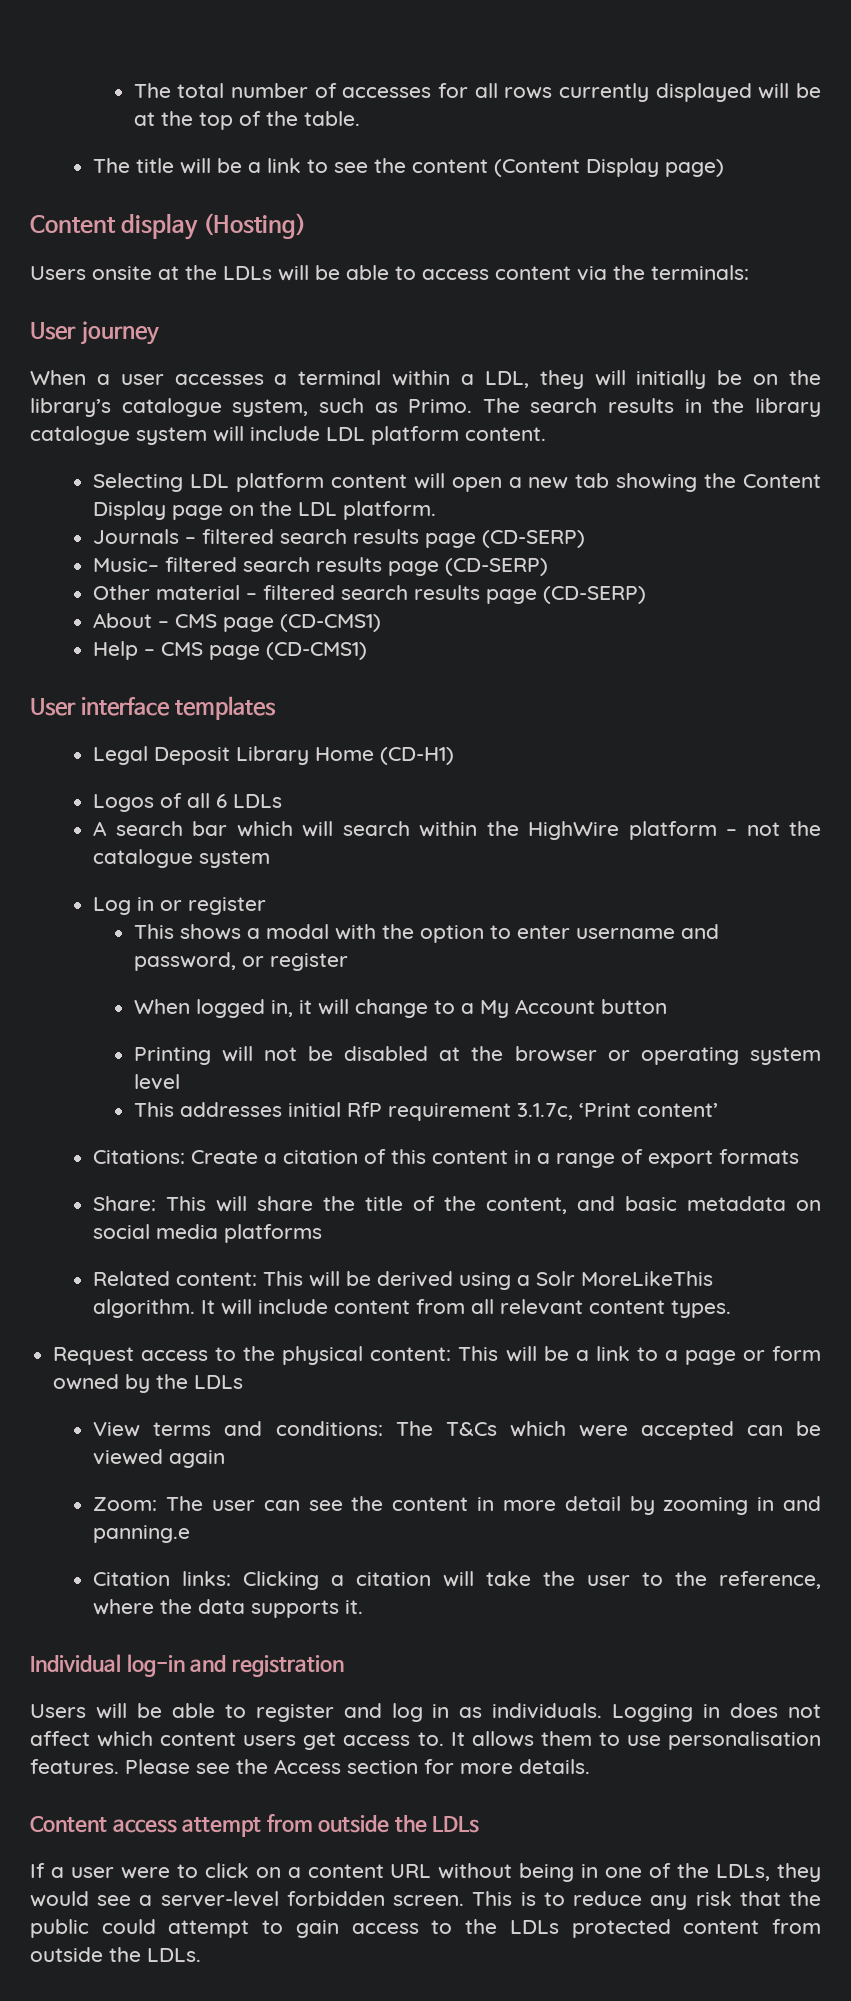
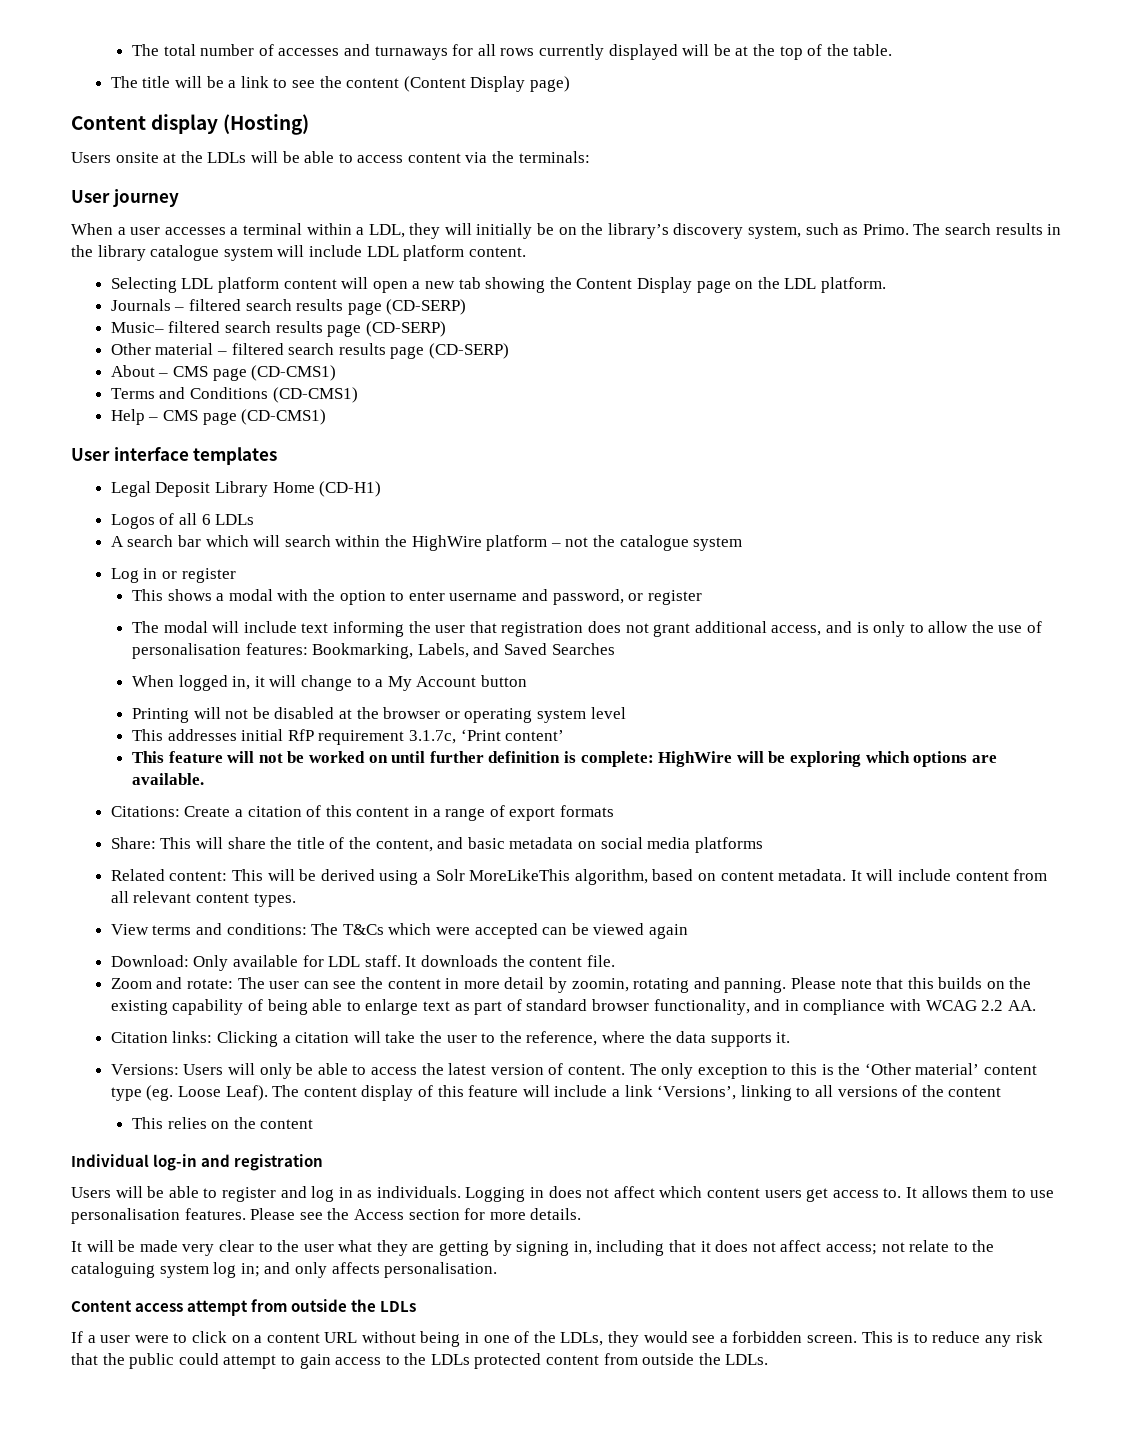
- The total number of accesses for all rows currently displayed will be at the top of the table.
+ The total number of accesses and turnaways for all rows currently displayed will be at the top of the table.
- When a user accesses a terminal within a LDL, they will initially be on the library’s catalogue system, such as Primo.
+ When a user accesses a terminal within a LDL, they will initially be on the library’s discovery system, such as Primo.
+ Terms and Conditions (CD-CMS1)
+ The modal will include text informing the user that registration does not grant additional access, and is only to allow the use of personalisation features: Bookmarking, Labels, and Saved Searches
+ This feature will not be worked on until further definition is complete: HighWire will be exploring which options are available.
- Related content: This will be derived using a Solr MoreLikeThis algorithm.
+ Related content: This will be derived using a Solr MoreLikeThis algorithm, based on content metadata.
- Request access to the physical content: This will be a link to a page or form owned by the LDLs
- Zoom: The user can see the content in more detail by zooming in and panning.e
+ Download: Only available for LDL staff. It downloads the content file.
+ Zoom and rotate: The user can see the content in more detail by zoomin, rotating and panning. Please note that this builds on the existing capability of being able to enlarge text as part of standard browser functionality, and in compliance with WCAG 2.2 AA.
+ Versions: Users will only be able to access the latest version of content. The only exception to this is the ‘Other material’ content type (eg. Loose Leaf). The content display of this feature will include a link ‘Versions’, linking to all versions of the content
+ This relies on the content
+ It will be made very clear to the user what they are getting by signing in, including that it does not affect access; not relate to the cataloguing system log in; and only affects personalisation.
- If a user were to click on a content URL without being in one of the LDLs, they would see a server-level forbidden screen.
+ If a user were to click on a content URL without being in one of the LDLs, they would see a forbidden screen.

